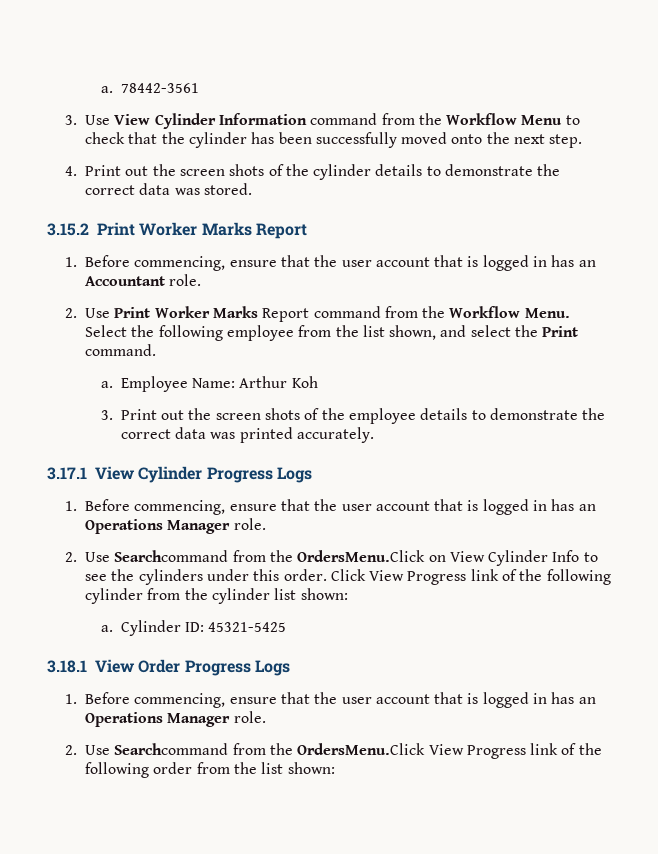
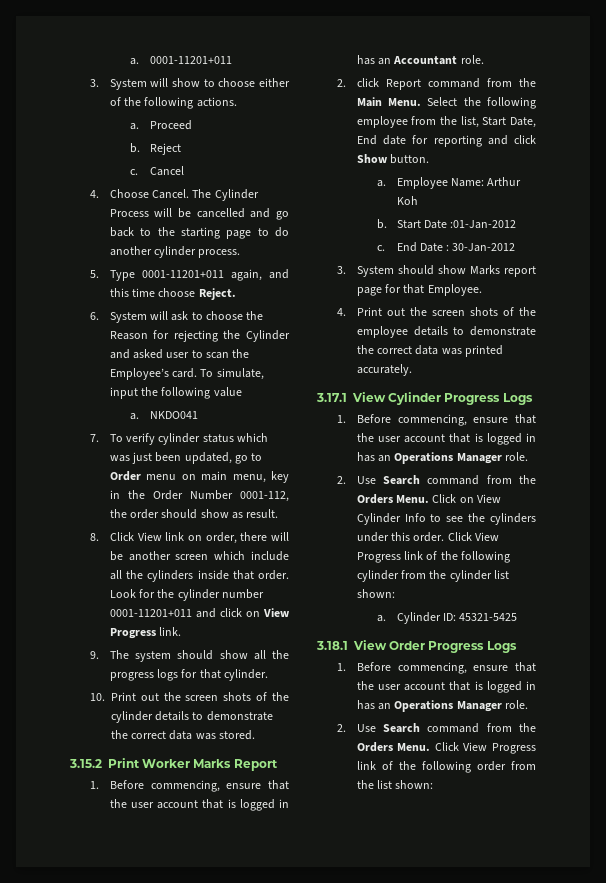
- a. 78442-3561
- 3. Use View Cylinder Information command from the Workflow Menu to check that the cylinder has been successfully moved onto the next step.
- 4. Print out the screen shots of the cylinder details to demonstrate the correct data was stored.
+ a. 0001-11201+011
+ 3. System will show to choose either of the following actions.
+ a. Proceed
+ b. Reject
+ c. Cancel
+ 4. Choose Cancel. The Cylinder Process will be cancelled and go back to the starting page to do another cylinder process.
+ 5. Type 0001-11201+011 again, and this time choose Reject.
+ 6. System will ask to choose the Reason for rejecting the Cylinder and asked user to scan the Employee’s card. To simulate, input the following value
+ a. NKDO041
+ 7. To verify cylinder status which was just been updated, go to Order menu on main menu, key in the Order Number 0001-112, the order should show as result.
+ 8. Click View link on order, there will be another screen which include all the cylinders inside that order. Look for the cylinder number 0001-11201+011 and click on View Progress link.
+ 9. The system should show all the progress logs for that cylinder.
+ 10. Print out the screen shots of the cylinder details to demonstrate the correct data was stored.
- 2. Use Print Worker Marks Report command from the Workflow Menu.
+ 2. click Report command from the Main Menu.
- Select the following employee from the list shown, and select the Print command.
+ Select the following employee from the list, Start Date, End date for reporting and click Show button.
- 3. Print out the screen shots of the employee details to demonstrate the correct data was printed accurately.
+ b. Start Date :01-Jan-2012
+ c. End Date : 30-Jan-2012
+ 3. System should show Marks report page for that Employee.
+ 4. Print out the screen shots of the employee details to demonstrate the correct data was printed accurately.
- 2. Use Searchcommand from the OrdersMenu.Click on View Cylinder Info to see the cylinders under this order.
+ 2. Use Search command from the Orders Menu. Click on View Cylinder Info to see the cylinders under this order.
- 2. Use Searchcommand from the OrdersMenu.Click View Progress link of the following order from the list shown:
+ 2. Use Search command from the Orders Menu. Click View Progress link of the following order from the list shown:

